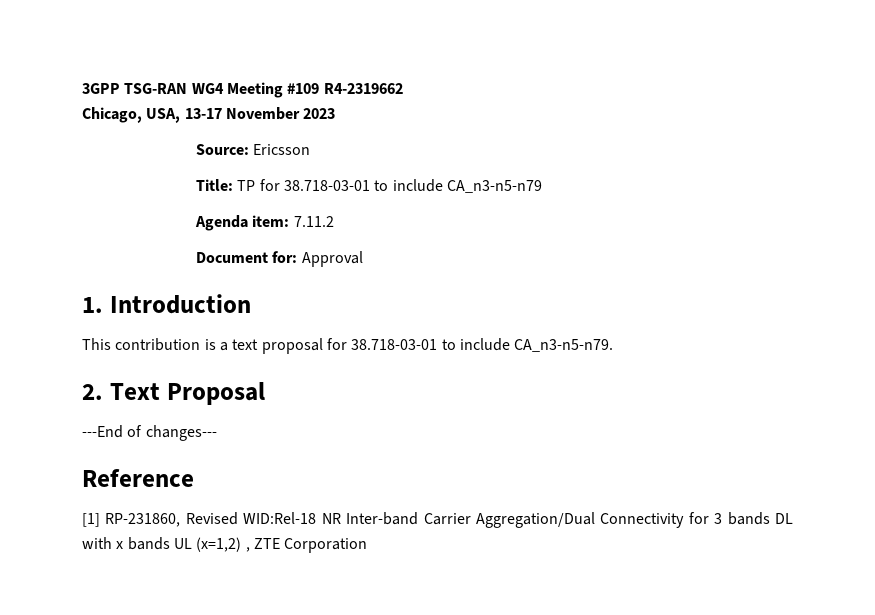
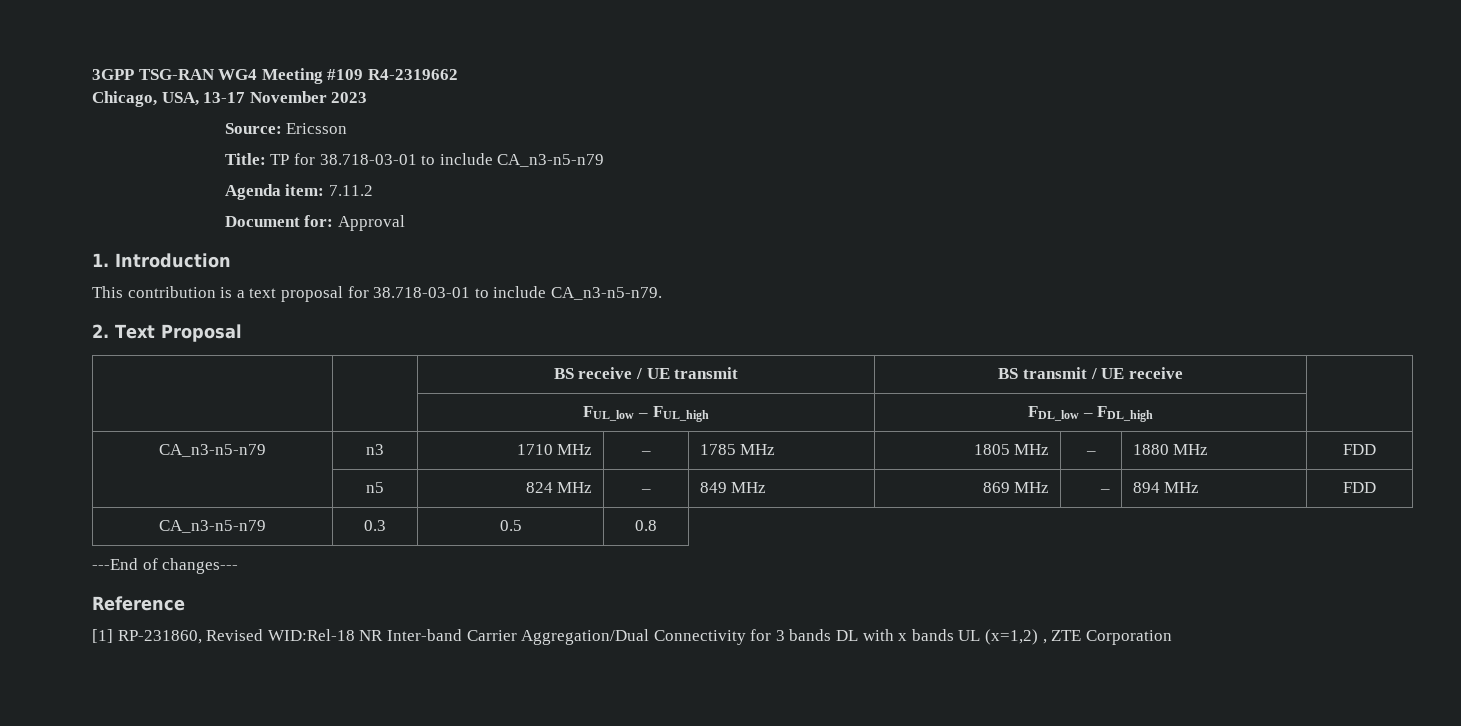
+ | | BS receive / UE transmit | BS transmit / UE receive |
+ | | FUL_low – FUL_high | FDL_low – FDL_high |
+ CA_n3-n5-n79 | n3 | 1710 MHz | – | 1785 MHz | 1805 MHz | – | 1880 MHz | FDD
+ | n5 | 824 MHz | – | 849 MHz | 869 MHz | – | 894 MHz | FDD
+ CA_n3-n5-n79 | 0.3 | 0.5 | 0.8

